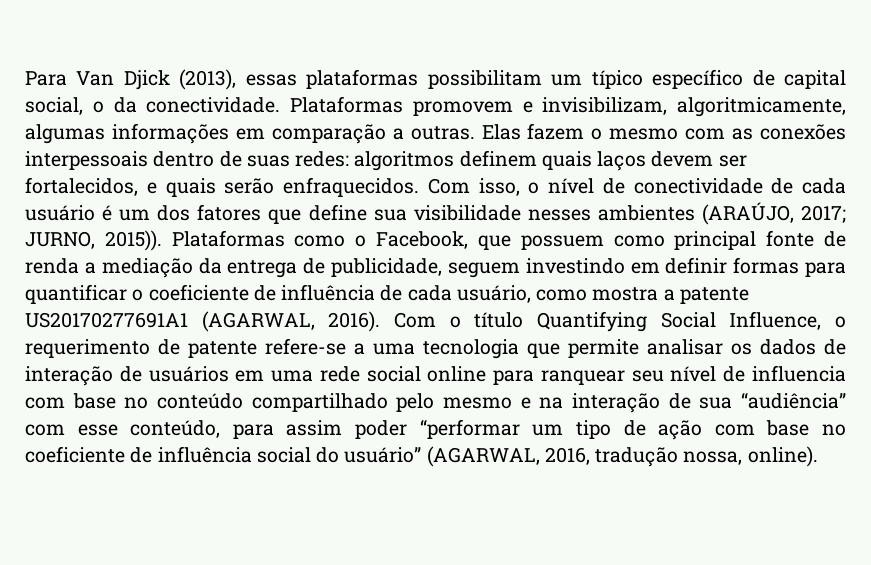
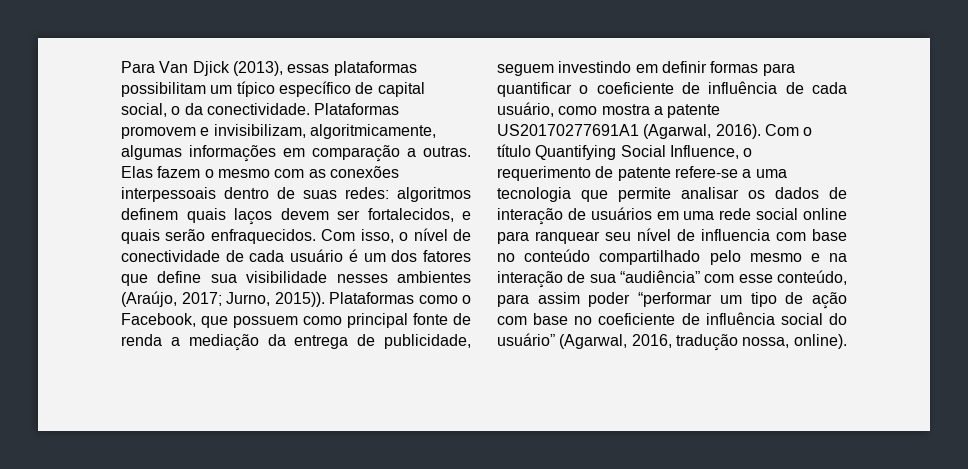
- Com isso, o nível de conectividade de cada usuário é um dos fatores que define sua visibilidade nesses ambientes (ARAÚJO, 2017; JURNO, 2015)).
+ Com isso, o nível de conectividade de cada usuário é um dos fatores que define sua visibilidade nesses ambientes (Araújo, 2017; Jurno, 2015)).
- Plataformas como o Facebook, que possuem como principal fonte de renda a mediação da entrega de publicidade, seguem investindo em definir formas para quantificar o coeficiente de influência de cada usuário, como mostra a patente US20170277691A1 (AGARWAL, 2016).
+ Plataformas como o Facebook, que possuem como principal fonte de renda a mediação da entrega de publicidade, seguem investindo em definir formas para quantificar o coeficiente de influência de cada usuário, como mostra a patente US20170277691A1 (Agarwal, 2016).
- Com o título Quantifying Social Influence, o requerimento de patente refere-se a uma tecnologia que permite analisar os dados de interação de usuários em uma rede social online para ranquear seu nível de influencia com base no conteúdo compartilhado pelo mesmo e na interação de sua “audiência” com esse conteúdo, para assim poder “performar um tipo de ação com base no coeficiente de influência social do usuário” (AGARWAL, 2016, tradução nossa, online).
+ Com o título Quantifying Social Influence, o requerimento de patente refere-se a uma tecnologia que permite analisar os dados de interação de usuários em uma rede social online para ranquear seu nível de influencia com base no conteúdo compartilhado pelo mesmo e na interação de sua “audiência” com esse conteúdo, para assim poder “performar um tipo de ação com base no coeficiente de influência social do usuário” (Agarwal, 2016, tradução nossa, online).

